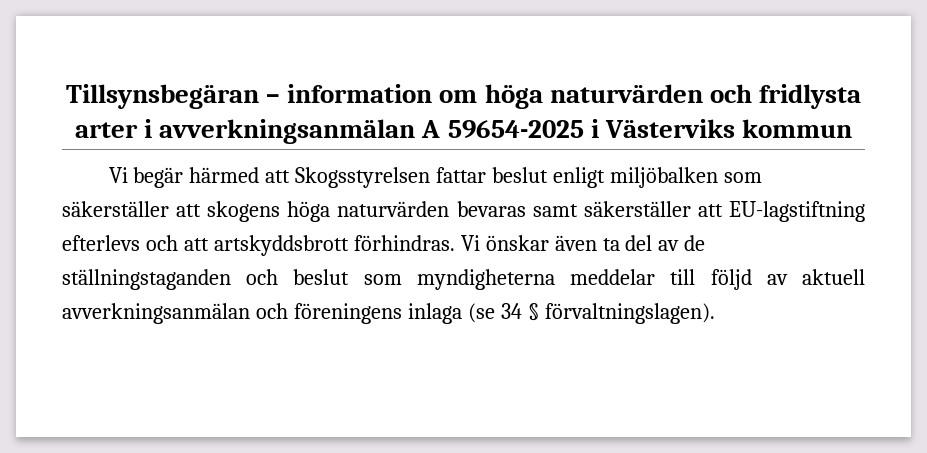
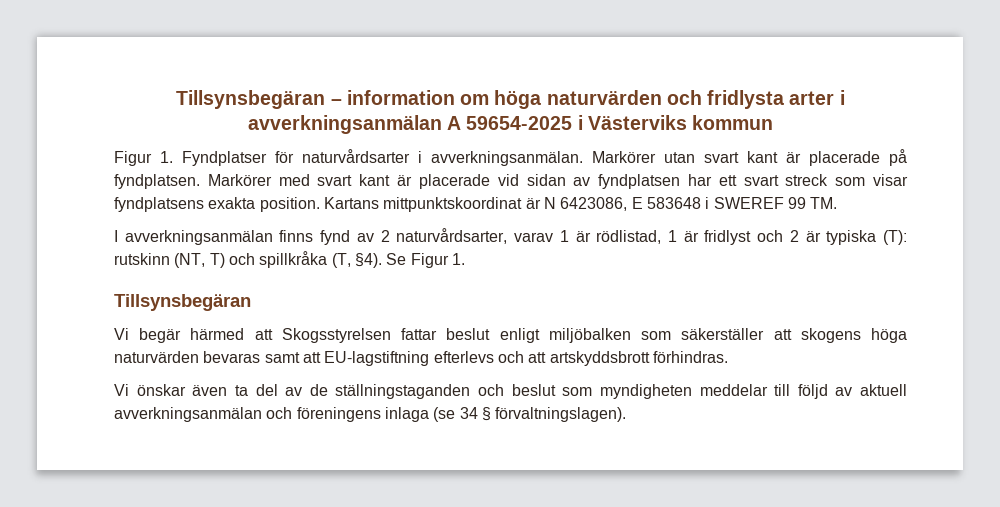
+ Figur 1. Fyndplatser för naturvårdsarter i avverkningsanmälan. Markörer utan svart kant är placerade på fyndplatsen. Markörer med svart kant är placerade vid sidan av fyndplatsen har ett svart streck som visar fyndplatsens exakta position. Kartans mittpunktskoordinat är N 6423086, E 583648 i SWEREF 99 TM.
+ I avverkningsanmälan finns fynd av 2 naturvårdsarter, varav 1 är rödlistad, 1 är fridlyst och 2 är typiska (T): rutskinn (NT, T) och spillkråka (T, §4). Se Figur 1.
+ Tillsynsbegäran
- Vi begär härmed att Skogsstyrelsen fattar beslut enligt miljöbalken som säkerställer att skogens höga naturvärden bevaras samt säkerställer att EU-lagstiftning efterlevs och att artskyddsbrott förhindras. Vi önskar även ta del av de ställningstaganden och beslut som myndigheterna meddelar till följd av aktuell avverkningsanmälan och föreningens inlaga (se 34 § förvaltningslagen).
+ Vi begär härmed att Skogsstyrelsen fattar beslut enligt miljöbalken som säkerställer att skogens höga naturvärden bevaras samt att EU-lagstiftning efterlevs och att artskyddsbrott förhindras.
+ Vi önskar även ta del av de ställningstaganden och beslut som myndigheten meddelar till följd av aktuell avverkningsanmälan och föreningens inlaga (se 34 § förvaltningslagen).

